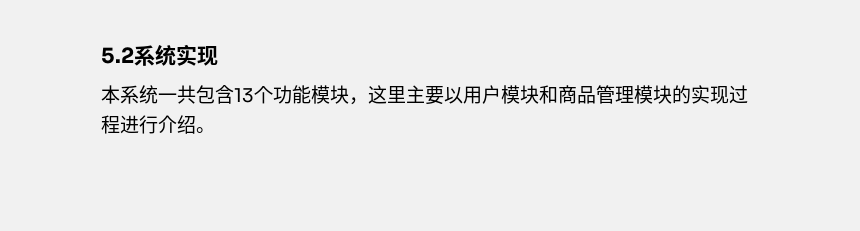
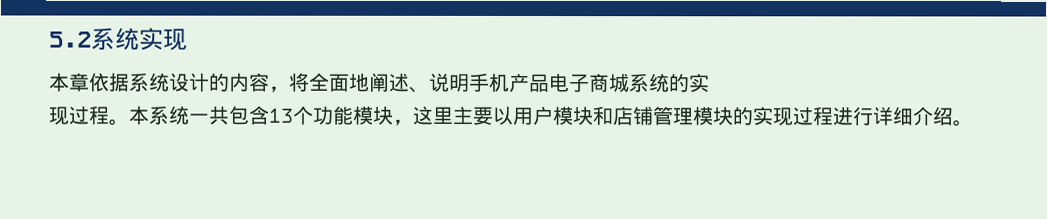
- 本系统一共包含13个功能模块，这里主要以用户模块和商品管理模块的实现过程进行介绍。
+ 本章依据系统设计的内容，将全面地阐述、说明手机产品电子商城系统的实
+ 现过程。本系统一共包含13个功能模块，这里主要以用户模块和店铺管理模块的实现过程进行详细介绍。

